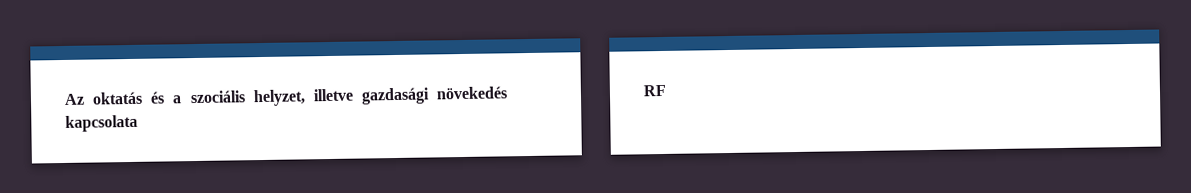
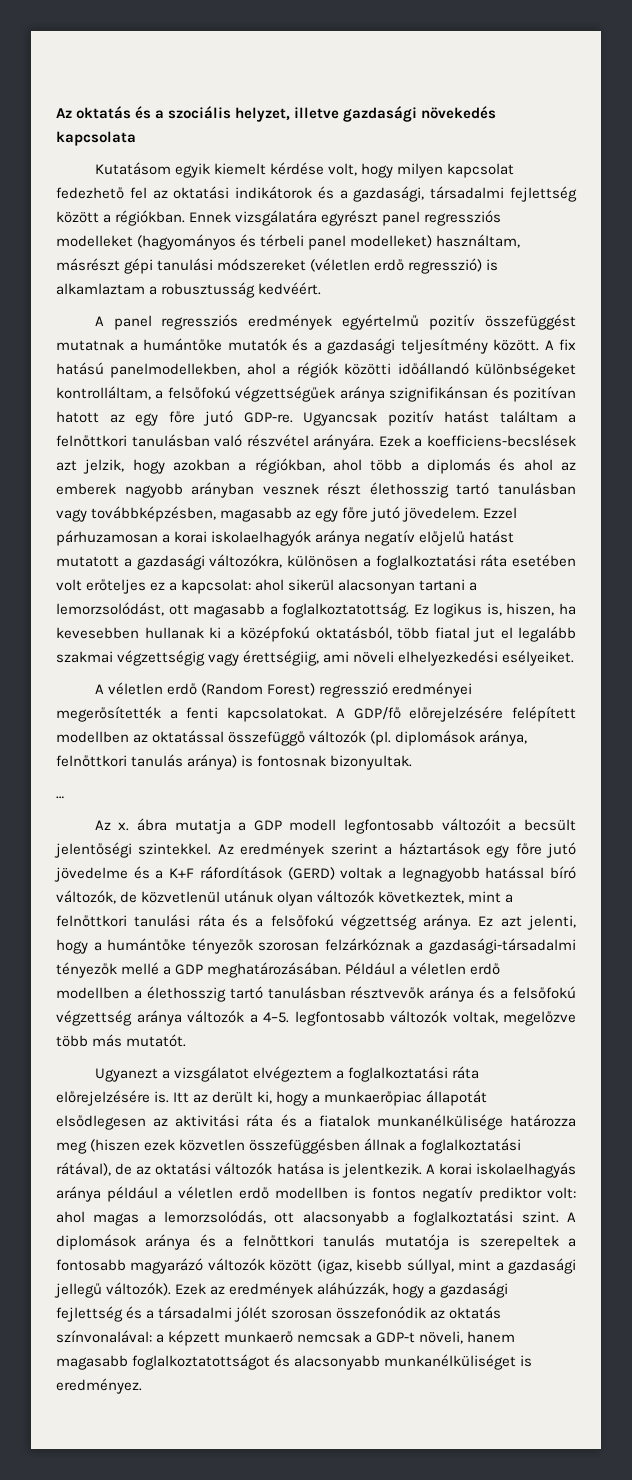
- RF
+ Kutatásom egyik kiemelt kérdése volt, hogy milyen kapcsolat fedezhető fel az oktatási indikátorok és a gazdasági, társadalmi fejlettség között a régiókban. Ennek vizsgálatára egyrészt panel regressziós modelleket (hagyományos és térbeli panel modelleket) használtam, másrészt gépi tanulási módszereket (véletlen erdő regresszió) is alkamlaztam a robusztusság kedvéért.
+ A panel regressziós eredmények egyértelmű pozitív összefüggést mutatnak a humántőke mutatók és a gazdasági teljesítmény között. A fix hatású panelmodellekben, ahol a régiók közötti időállandó különbségeket kontrolláltam, a felsőfokú végzettségűek aránya szignifikánsan és pozitívan hatott az egy főre jutó GDP-re. Ugyancsak pozitív hatást találtam a felnőttkori tanulásban való részvétel arányára. Ezek a koefficiens-becslések azt jelzik, hogy azokban a régiókban, ahol több a diplomás és ahol az emberek nagyobb arányban vesznek részt élethosszig tartó tanulásban vagy továbbképzésben, magasabb az egy főre jutó jövedelem. Ezzel párhuzamosan a korai iskolaelhagyók aránya negatív előjelű hatást mutatott a gazdasági változókra, különösen a foglalkoztatási ráta esetében volt erőteljes ez a kapcsolat: ahol sikerül alacsonyan tartani a lemorzsolódást, ott magasabb a foglalkoztatottság. Ez logikus is, hiszen, ha kevesebben hullanak ki a középfokú oktatásból, több fiatal jut el legalább szakmai végzettségig vagy érettségiig, ami növeli elhelyezkedési esélyeiket.
+ A véletlen erdő (Random Forest) regresszió eredményei megerősítették a fenti kapcsolatokat. A GDP/fő előrejelzésére felépített modellben az oktatással összefüggő változók (pl. diplomások aránya, felnőttkori tanulás aránya) is fontosnak bizonyultak.
+ …
+ Az x. ábra mutatja a GDP modell legfontosabb változóit a becsült jelentőségi szintekkel. Az eredmények szerint a háztartások egy főre jutó jövedelme és a K+F ráfordítások (GERD) voltak a legnagyobb hatással bíró változók, de közvetlenül utánuk olyan változók következtek, mint a felnőttkori tanulási ráta és a felsőfokú végzettség aránya. Ez azt jelenti, hogy a humántőke tényezők szorosan felzárkóznak a gazdasági-társadalmi tényezők mellé a GDP meghatározásában. Például a véletlen erdő modellben a élethosszig tartó tanulásban résztvevők aránya és a felsőfokú végzettség aránya változók a 4–5. legfontosabb változók voltak, megelőzve több más mutatót.
+ Ugyanezt a vizsgálatot elvégeztem a foglalkoztatási ráta előrejelzésére is. Itt az derült ki, hogy a munkaerőpiac állapotát elsődlegesen az aktivitási ráta és a fiatalok munkanélkülisége határozza meg (hiszen ezek közvetlen összefüggésben állnak a foglalkoztatási rátával), de az oktatási változók hatása is jelentkezik. A korai iskolaelhagyás aránya például a véletlen erdő modellben is fontos negatív prediktor volt: ahol magas a lemorzsolódás, ott alacsonyabb a foglalkoztatási szint. A diplomások aránya és a felnőttkori tanulás mutatója is szerepeltek a fontosabb magyarázó változók között (igaz, kisebb súllyal, mint a gazdasági jellegű változók). Ezek az eredmények aláhúzzák, hogy a gazdasági fejlettség és a társadalmi jólét szorosan összefonódik az oktatás színvonalával: a képzett munkaerő nemcsak a GDP-t növeli, hanem magasabb foglalkoztatottságot és alacsonyabb munkanélküliséget is eredményez.

